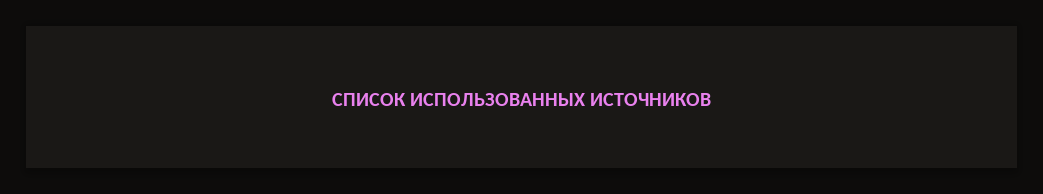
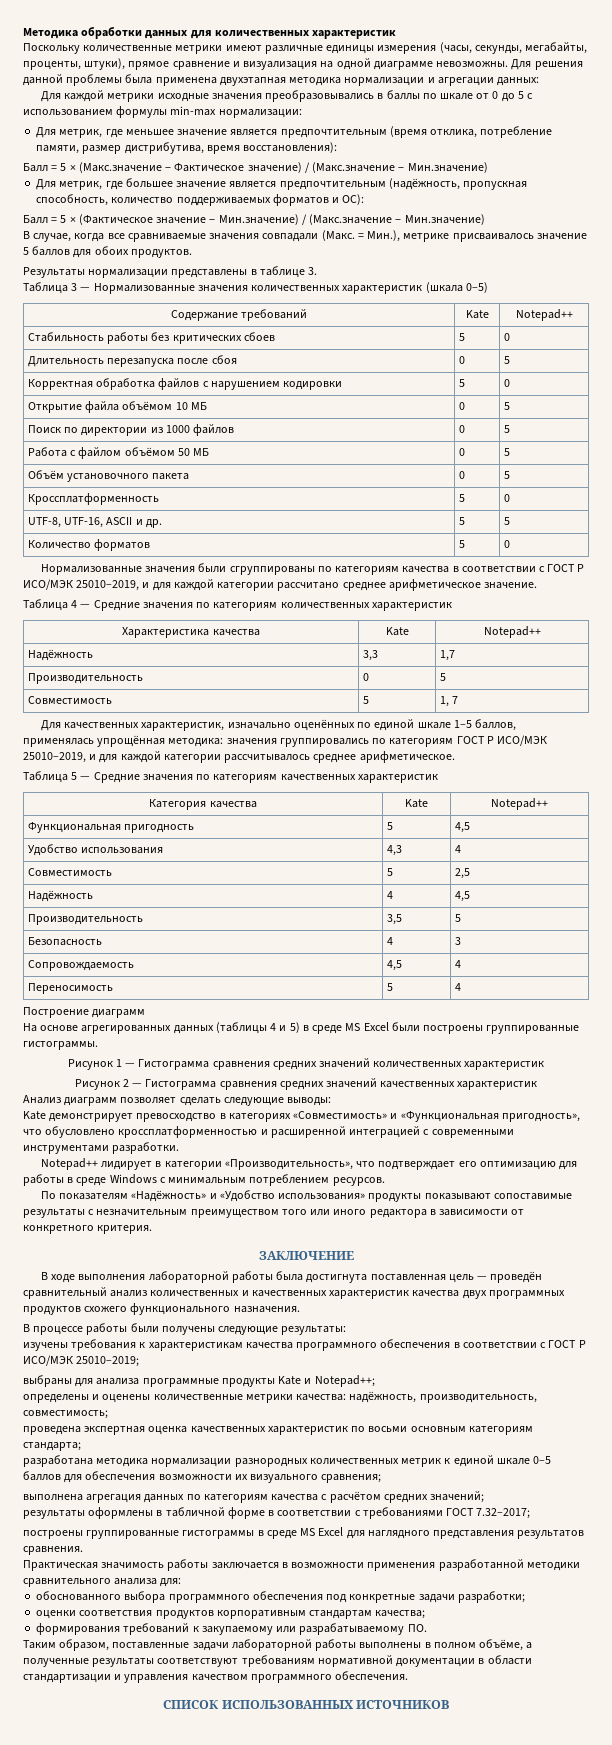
+ Методика обработки данных для количественных характеристик
+ Поскольку количественные метрики имеют различные единицы измерения (часы, секунды, мегабайты, проценты, штуки), прямое сравнение и визуализация на одной диаграмме невозможны. Для решения данной проблемы была применена двухэтапная методика нормализации и агрегации данных:
+ Для каждой метрики исходные значения преобразовывались в баллы по шкале от 0 до 5 с использованием формулы min-max нормализации:
+ Для метрик, где меньшее значение является предпочтительным (время отклика, потребление памяти, размер дистрибутива, время восстановления):
+ Балл = 5 × (Макс.значение − Фактическое значение) / (Макс.значение − Мин.значение)
+ Для метрик, где большее значение является предпочтительным (надёжность, пропускная способность, количество поддерживаемых форматов и ОС):
+ Балл = 5 × (Фактическое значение − Мин.значение) / (Макс.значение − Мин.значение)
+ В случае, когда все сравниваемые значения совпадали (Макс. = Мин.), метрике присваивалось значение 5 баллов для обоих продуктов.
+ Результаты нормализации представлены в таблице 3.
+ Таблица 3 — Нормализованные значения количественных характеристик (шкала 0–5)
+ Содержание требований | Kate | Notepad++
+ Стабильность работы без критических сбоев | 5 | 0
+ Длительность перезапуска после сбоя | 0 | 5
+ Корректная обработка файлов с нарушением кодировки | 5 | 0
+ Открытие файла объёмом 10 МБ | 0 | 5
+ Поиск по директории из 1000 файлов | 0 | 5
+ Работа с файлом объёмом 50 МБ | 0 | 5
+ Объём установочного пакета | 0 | 5
+ Кроссплатформенность | 5 | 0
+ UTF-8, UTF-16, ASCII и др. | 5 | 5
+ Количество форматов | 5 | 0
+ Нормализованные значения были сгруппированы по категориям качества в соответствии с ГОСТ Р ИСО/МЭК 25010–2019, и для каждой категории рассчитано среднее арифметическое значение.
+ Таблица 4 — Средние значения по категориям количественных характеристик
+ Характеристика качества | Kate | Notepad++
+ Надёжность | 3,3 | 1,7
+ Производительность | 0 | 5
+ Совместимость | 5 | 1, 7
+ Для качественных характеристик, изначально оценённых по единой шкале 1–5 баллов, применялась упрощённая методика: значения группировались по категориям ГОСТ Р ИСО/МЭК 25010–2019, и для каждой категории рассчитывалось среднее арифметическое.
+ Таблица 5 — Средние значения по категориям качественных характеристик
+ Категория качества | Kate | Notepad++
+ Функциональная пригодность | 5 | 4,5
+ Удобство использования | 4,3 | 4
+ Совместимость | 5 | 2,5
+ Надёжность | 4 | 4,5
+ Производительность | 3,5 | 5
+ Безопасность | 4 | 3
+ Сопровождаемость | 4,5 | 4
+ Переносимость | 5 | 4
+ Построение диаграмм
+ На основе агрегированных данных (таблицы 4 и 5) в среде MS Excel были построены группированные гистограммы.
+ Рисунок 1 — Гистограмма сравнения средних значений количественных характеристик
+ Рисунок 2 — Гистограмма сравнения средних значений качественных характеристик
+ Анализ диаграмм позволяет сделать следующие выводы:
+ Kate демонстрирует превосходство в категориях «Совместимость» и «Функциональная пригодность», что обусловлено кроссплатформенностью и расширенной интеграцией с современными инструментами разработки.
+ Notepad++ лидирует в категории «Производительность», что подтверждает его оптимизацию для работы в среде Windows с минимальным потреблением ресурсов.
+ По показателям «Надёжность» и «Удобство использования» продукты показывают сопоставимые результаты с незначительным преимуществом того или иного редактора в зависимости от конкретного критерия.
+ ЗАКЛЮЧЕНИЕ
+ В ходе выполнения лабораторной работы была достигнута поставленная цель — проведён сравнительный анализ количественных и качественных характеристик качества двух программных продуктов схожего функционального назначения.
+ В процессе работы были получены следующие результаты:
+ изучены требования к характеристикам качества программного обеспечения в соответствии с ГОСТ Р ИСО/МЭК 25010–2019;
+ выбраны для анализа программные продукты Kate и Notepad++;
+ определены и оценены количественные метрики качества: надёжность, производительность, совместимость;
+ проведена экспертная оценка качественных характеристик по восьми основным категориям стандарта;
+ разработана методика нормализации разнородных количественных метрик к единой шкале 0–5 баллов для обеспечения возможности их визуального сравнения;
+ выполнена агрегация данных по категориям качества с расчётом средних значений;
+ результаты оформлены в табличной форме в соответствии с требованиями ГОСТ 7.32–2017;
+ построены группированные гистограммы в среде MS Excel для наглядного представления результатов сравнения.
+ Практическая значимость работы заключается в возможности применения разработанной методики сравнительного анализа для:
+ обоснованного выбора программного обеспечения под конкретные задачи разработки;
+ оценки соответствия продуктов корпоративным стандартам качества;
+ формирования требований к закупаемому или разрабатываемому ПО.
+ Таким образом, поставленные задачи лабораторной работы выполнены в полном объёме, а полученные результаты соответствуют требованиям нормативной документации в области стандартизации и управления качеством программного обеспечения.

